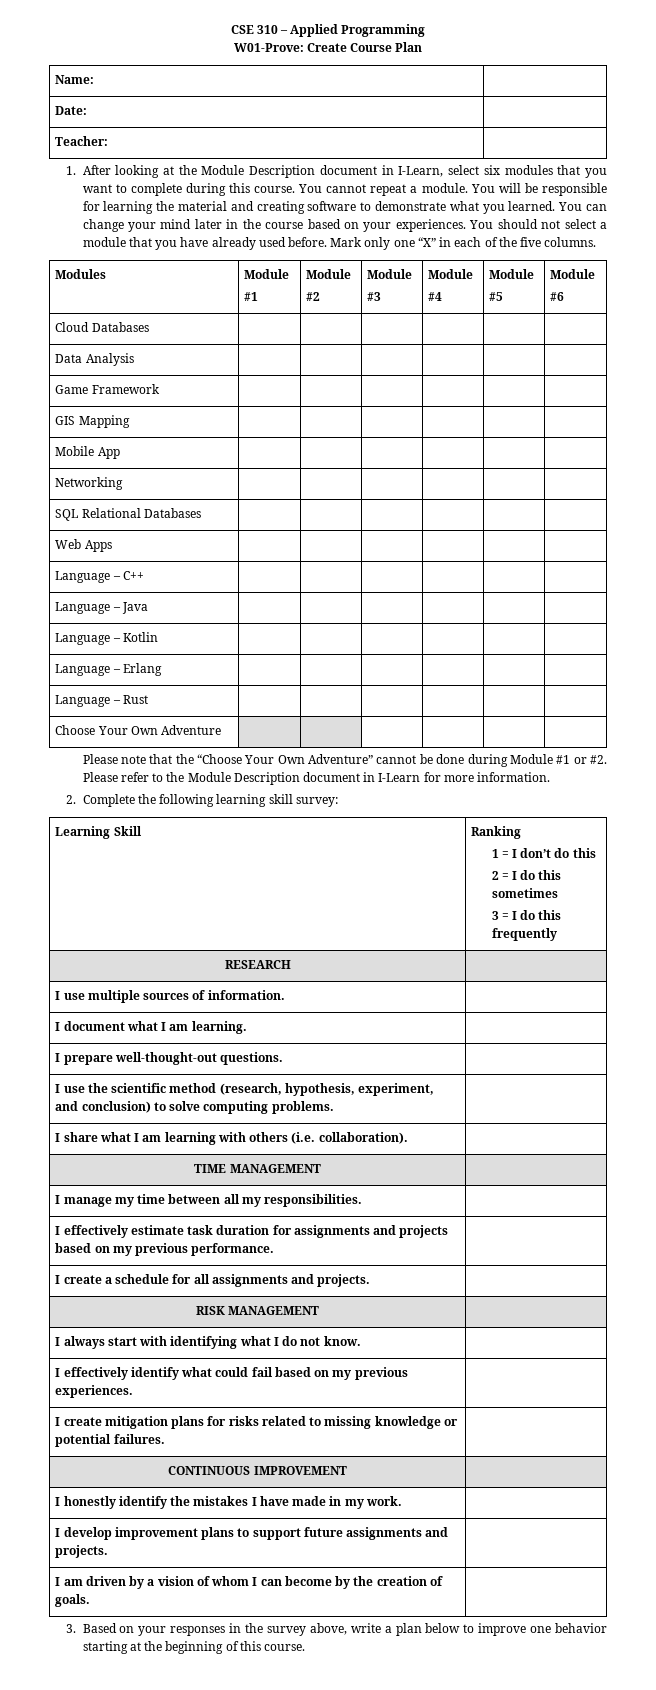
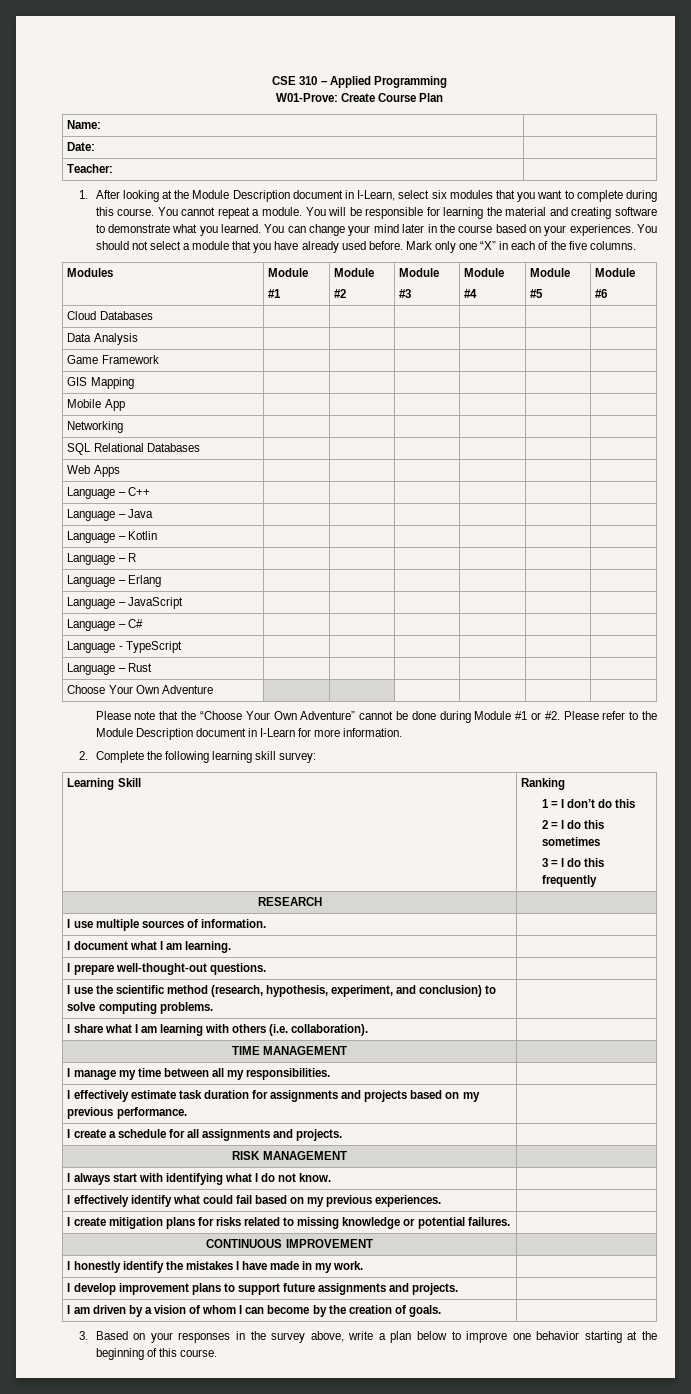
+ Language – R | | | | | |
+ Language – JavaScript | | | | | |
+ Language – C# | | | | | |
+ Language - TypeScript | | | | | |

